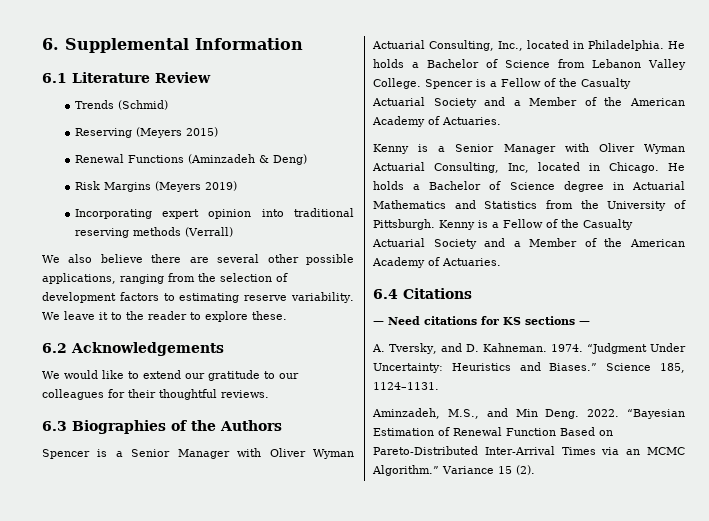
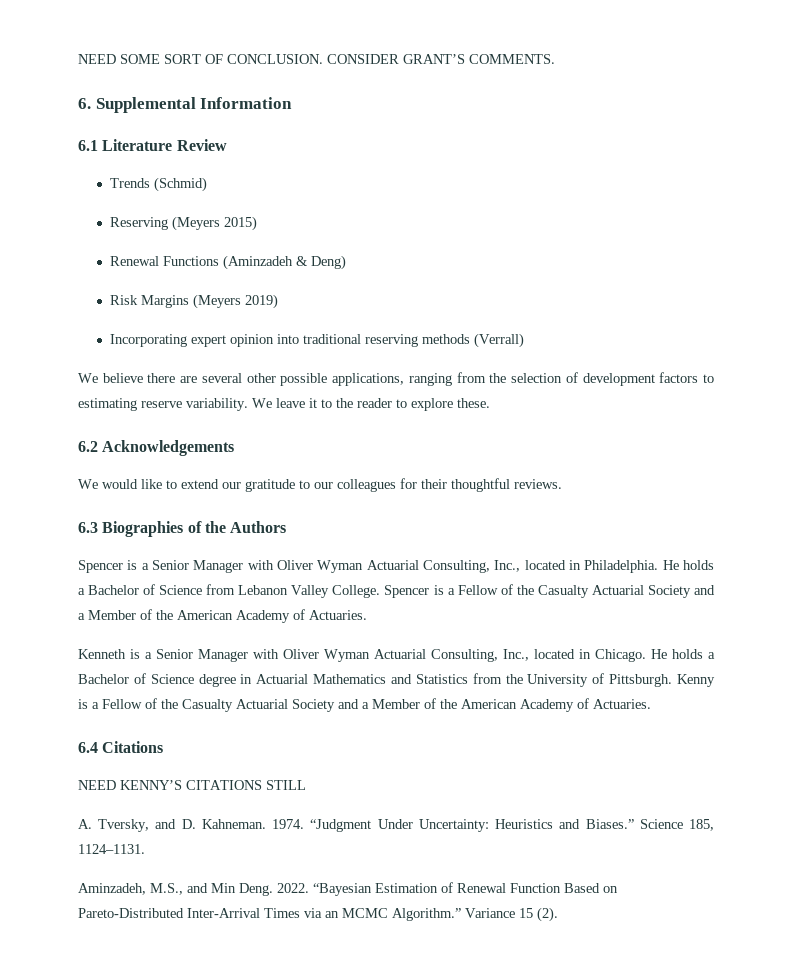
+ NEED SOME SORT OF CONCLUSION. CONSIDER GRANT’S COMMENTS.
- We also believe there are several other possible applications, ranging from the selection of development factors to estimating reserve variability.
+ We believe there are several other possible applications, ranging from the selection of development factors to estimating reserve variability.
- Kenny is a Senior Manager with Oliver Wyman Actuarial Consulting, Inc, located in Chicago.
+ Kenneth is a Senior Manager with Oliver Wyman Actuarial Consulting, Inc., located in Chicago.
- — Need citations for KS sections —
+ NEED KENNY’S CITATIONS STILL

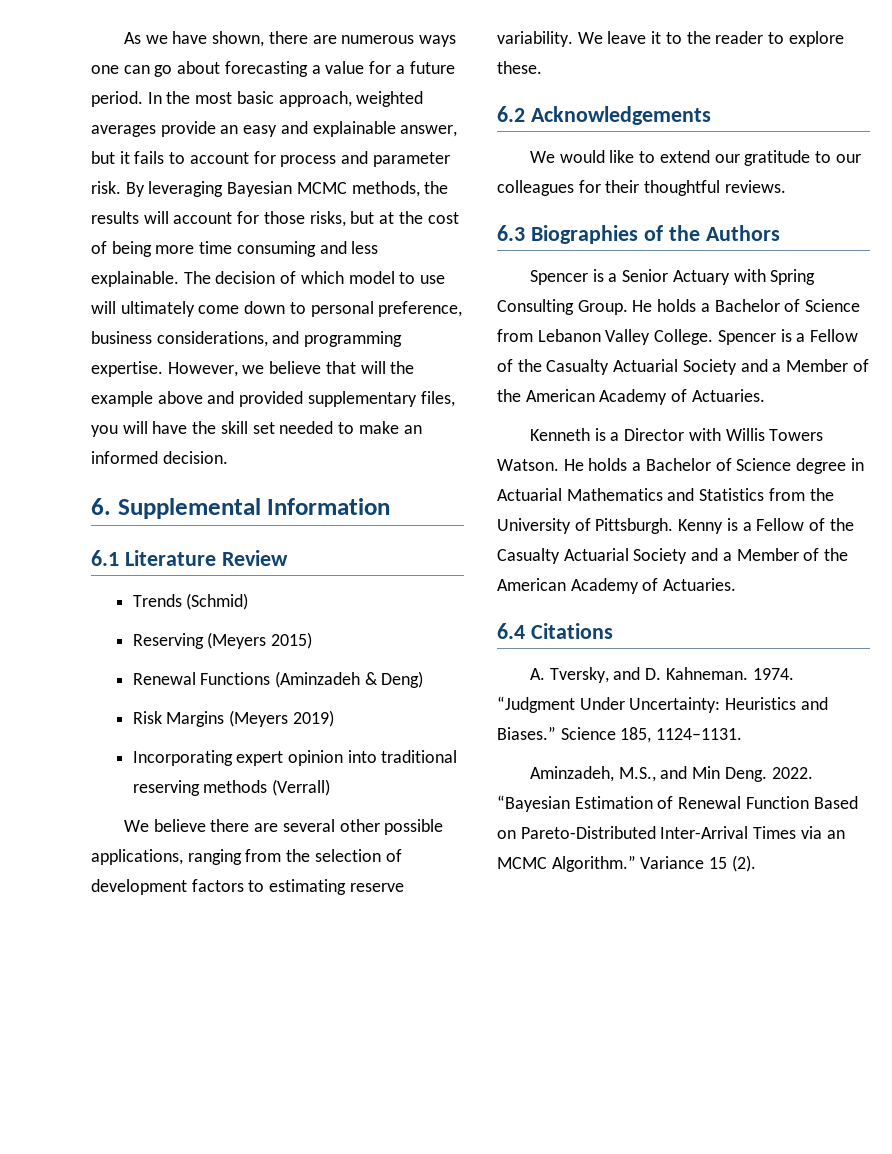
- NEED SOME SORT OF CONCLUSION. CONSIDER GRANT’S COMMENTS.
+ As we have shown, there are numerous ways one can go about forecasting a value for a future period. In the most basic approach, weighted averages provide an easy and explainable answer, but it fails to account for process and parameter risk. By leveraging Bayesian MCMC methods, the results will account for those risks, but at the cost of being more time consuming and less explainable. The decision of which model to use will ultimately come down to personal preference, business considerations, and programming expertise. However, we believe that will the example above and provided supplementary files, you will have the skill set needed to make an informed decision.
- Spencer is a Senior Manager with Oliver Wyman Actuarial Consulting, Inc., located in Philadelphia.
+ Spencer is a Senior Actuary with Spring Consulting Group.
- Kenneth is a Senior Manager with Oliver Wyman Actuarial Consulting, Inc., located in Chicago.
+ Kenneth is a Director with Willis Towers Watson.
- NEED KENNY’S CITATIONS STILL

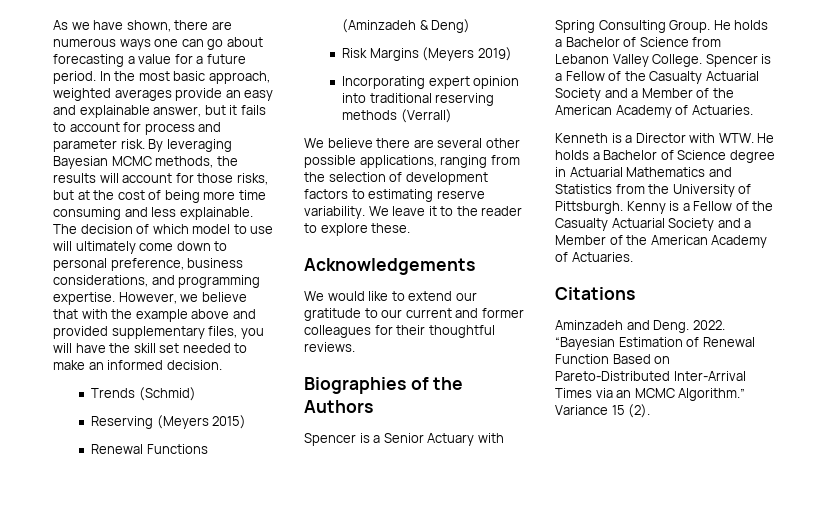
- However, we believe that will the example above and provided supplementary files, you will have the skill set needed to make an informed decision.
+ However, we believe that with the example above and provided supplementary files, you will have the skill set needed to make an informed decision.
- 6. Supplemental Information
- 6.1 Literature Review
- 6.2 Acknowledgements
+ Acknowledgements
- We would like to extend our gratitude to our colleagues for their thoughtful reviews.
+ We would like to extend our gratitude to our current and former colleagues for their thoughtful reviews.
- 6.3 Biographies of the Authors
+ Biographies of the Authors
- Kenneth is a Director with Willis Towers Watson. He holds a Bachelor of Science degree in Actuarial Mathematics and Statistics from the University of Pittsburgh.
+ Kenneth is a Director with WTW. He holds a Bachelor of Science degree in Actuarial Mathematics and Statistics from the University of Pittsburgh.
- 6.4 Citations
+ Citations
- A. Tversky, and D. Kahneman. 1974. “Judgment Under Uncertainty: Heuristics and Biases.” Science 185, 1124–1131.
- Aminzadeh, M.S., and Min Deng.
+ Aminzadeh and Deng.

